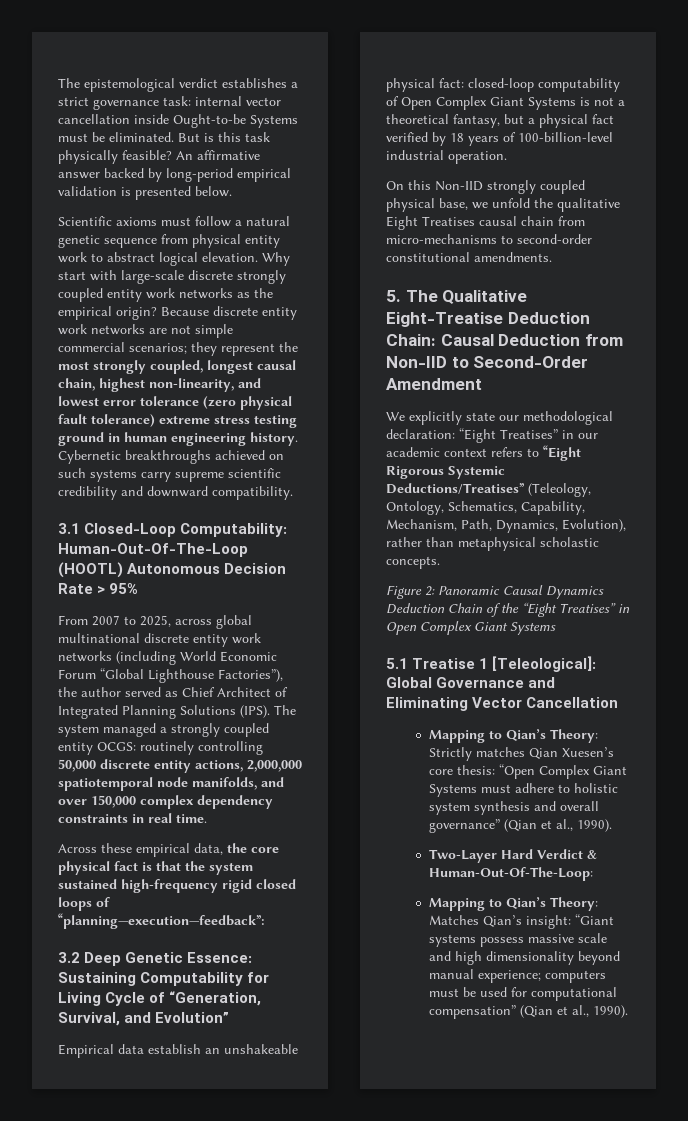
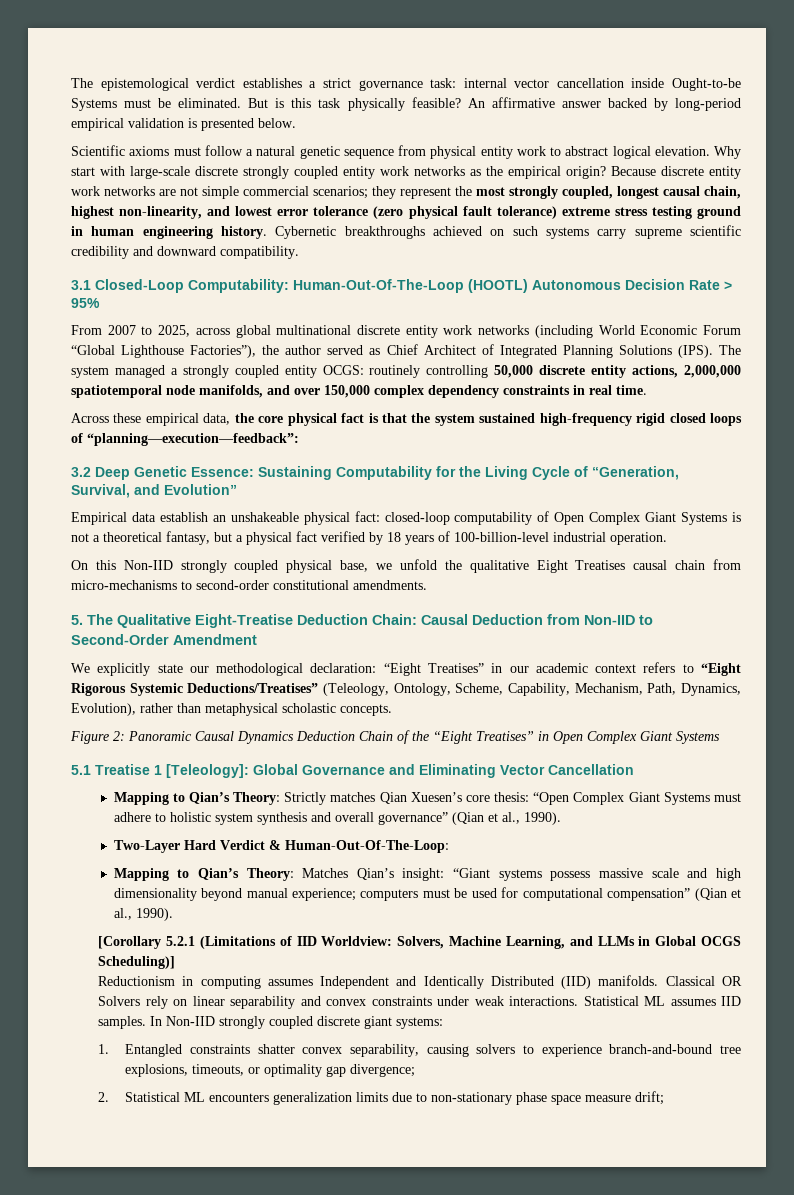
- 3.2 Deep Genetic Essence: Sustaining Computability for Living Cycle of “Generation, Survival, and Evolution”
+ 3.2 Deep Genetic Essence: Sustaining Computability for the Living Cycle of “Generation, Survival, and Evolution”
- We explicitly state our methodological declaration: “Eight Treatises” in our academic context refers to “Eight Rigorous Systemic Deductions/Treatises” (Teleology, Ontology, Schematics, Capability, Mechanism, Path, Dynamics, Evolution), rather than metaphysical scholastic concepts.
+ We explicitly state our methodological declaration: “Eight Treatises” in our academic context refers to “Eight Rigorous Systemic Deductions/Treatises” (Teleology, Ontology, Scheme, Capability, Mechanism, Path, Dynamics, Evolution), rather than metaphysical scholastic concepts.
- 5.1 Treatise 1 [Teleological]: Global Governance and Eliminating Vector Cancellation
+ 5.1 Treatise 1 [Teleology]: Global Governance and Eliminating Vector Cancellation
+ [Corollary 5.2.1 (Limitations of IID Worldview: Solvers, Machine Learning, and LLMs in Global OCGS Scheduling)]
+ Reductionism in computing assumes Independent and Identically Distributed (IID) manifolds. Classical OR Solvers rely on linear separability and convex constraints under weak interactions. Statistical ML assumes IID samples. In Non-IID strongly coupled discrete giant systems:
+ 1. Entangled constraints shatter convex separability, causing solvers to experience branch-and-bound tree explosions, timeouts, or optimality gap divergence;
+ 2. Statistical ML encounters generalization limits due to non-stationary phase space measure drift;

